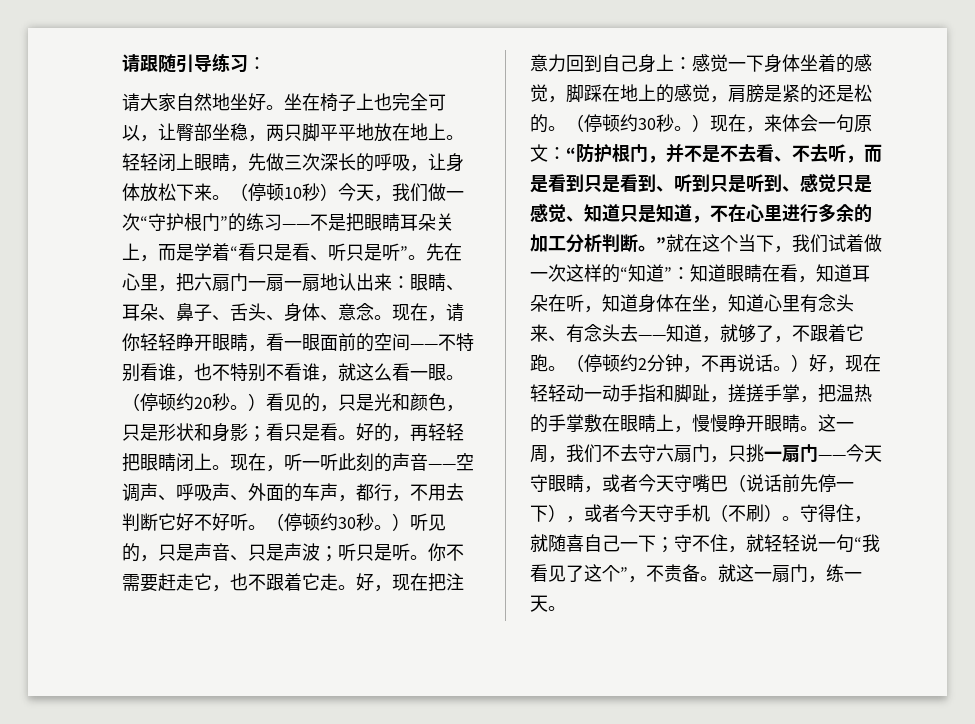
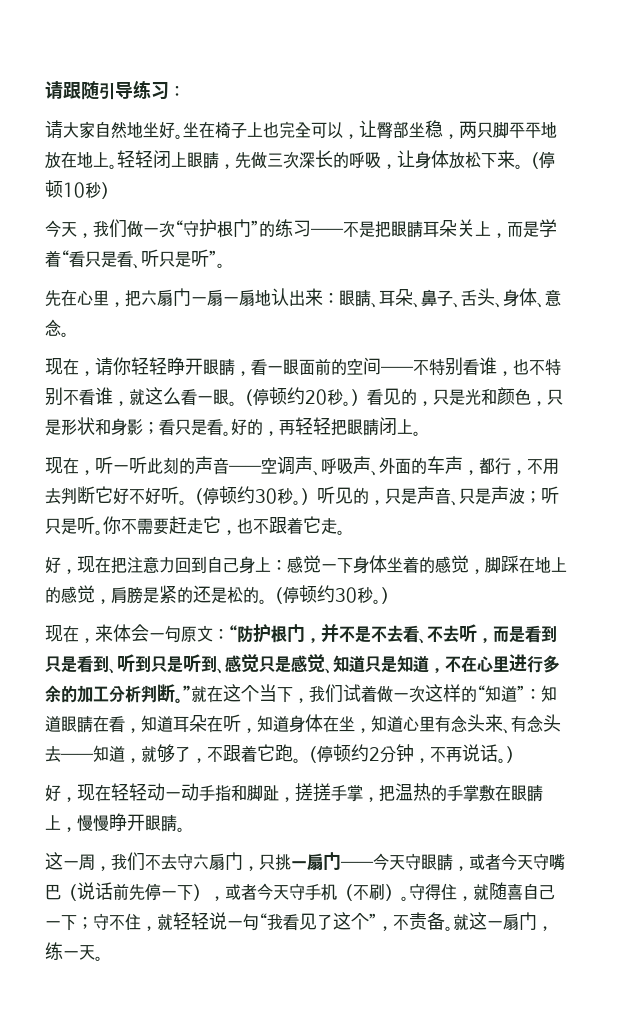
- （停顿10秒）今天，我们做一次“守护根门”的练习——不是把眼睛耳朵关上，而是学着“看只是看、听只是听”。先在心里，把六扇门一扇一扇地认出来：
+ （停顿10秒）
+ 今天，我们做一次“守护根门”的练习——不是把眼睛耳朵关上，而是学着“看只是看、听只是听”。
+ 先在心里，把六扇门一扇一扇地认出来：
- 眼睛、耳朵、鼻子、舌头、身体、意念。现在，请你轻轻睁开眼睛，看一眼面前的空间——不特别看谁，也不特别不看谁，就这么看一眼。
+ 眼睛、耳朵、鼻子、舌头、身体、意念。
+ 现在，请你轻轻睁开眼睛，看一眼面前的空间——不特别看谁，也不特别不看谁，就这么看一眼。
- 好的，再轻轻把眼睛闭上。现在，听一听此刻的声音——空调声、呼吸声、外面的车声，都行，不用去判断它好不好听。
+ 好的，再轻轻把眼睛闭上。
+ 现在，听一听此刻的声音——空调声、呼吸声、外面的车声，都行，不用去判断它好不好听。
- 你不需要赶走它，也不跟着它走。好，现在把注意力回到自己身上：感觉一下身体坐着的感觉，脚踩在地上的感觉，肩膀是紧的还是松的。（停顿约30秒。）现在，来体会一句原文：
+ 你不需要赶走它，也不跟着它走。
+ 好，现在把注意力回到自己身上：感觉一下身体坐着的感觉，脚踩在地上的感觉，肩膀是紧的还是松的。（停顿约30秒。）
+ 现在，来体会一句原文：
- （停顿约2分钟，不再说话。）好，现在轻轻动一动手指和脚趾，搓搓手掌，把温热的手掌敷在眼睛上，慢慢睁开眼睛。这一周，我们不去守六扇门，只挑一扇门——今天守眼睛，或者今天守嘴巴（说话前先停一下），或者今天守手机（不刷）。
+ （停顿约2分钟，不再说话。）
+ 好，现在轻轻动一动手指和脚趾，搓搓手掌，把温热的手掌敷在眼睛上，慢慢睁开眼睛。
+ 这一周，我们不去守六扇门，只挑一扇门——今天守眼睛，或者今天守嘴巴（说话前先停一下），或者今天守手机（不刷）。

